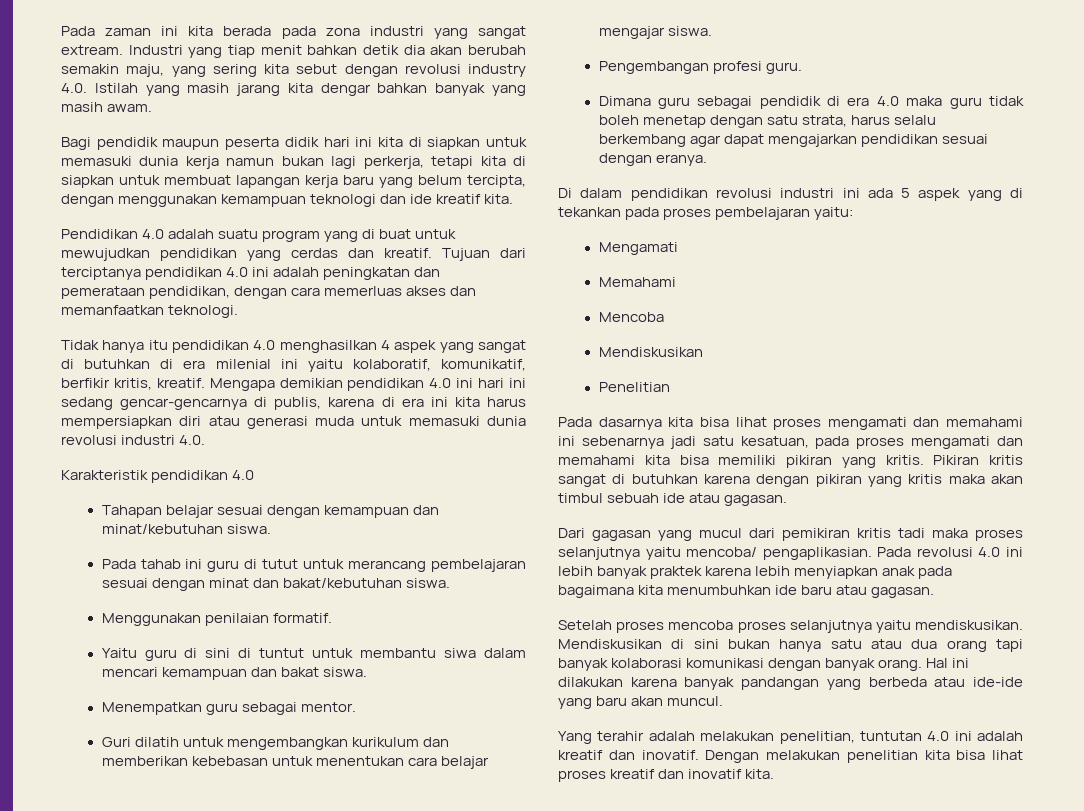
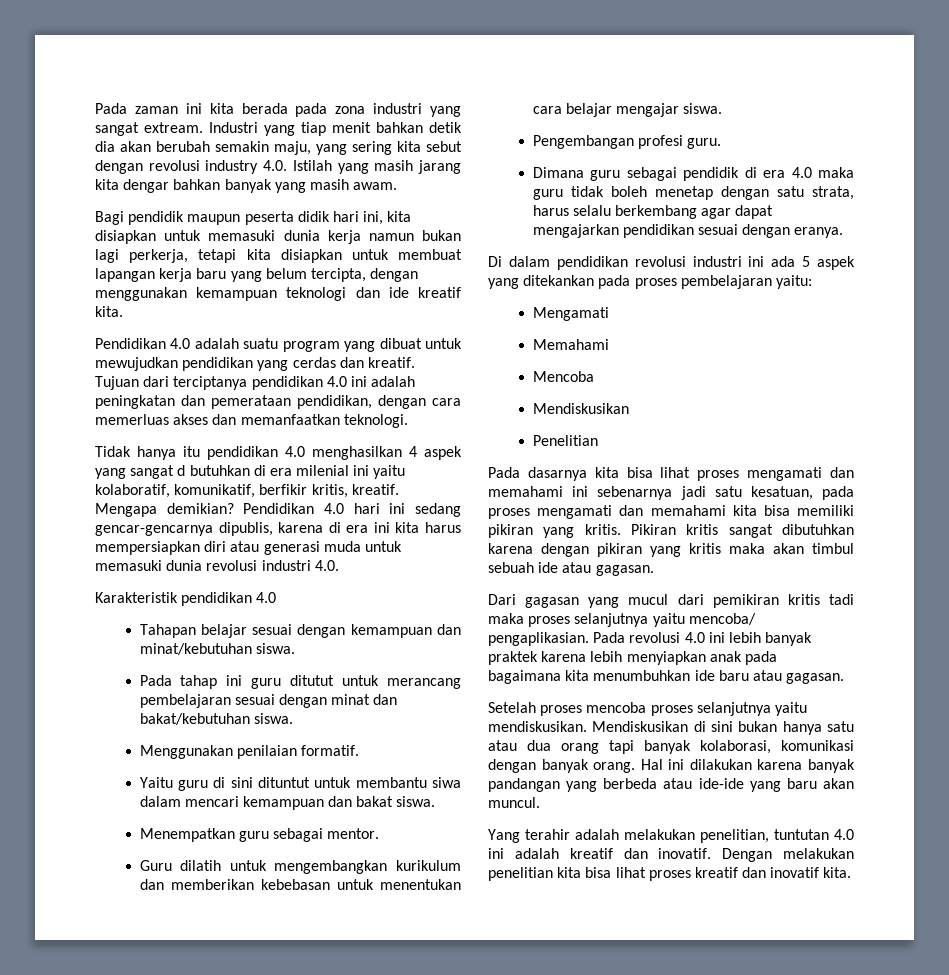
- Bagi pendidik maupun peserta didik hari ini kita di siapkan untuk memasuki dunia kerja namun bukan lagi perkerja, tetapi kita di siapkan untuk membuat lapangan kerja baru yang belum tercipta, dengan menggunakan kemampuan teknologi dan ide kreatif kita.
+ Bagi pendidik maupun peserta didik hari ini, kita disiapkan untuk memasuki dunia kerja namun bukan lagi perkerja, tetapi kita disiapkan untuk membuat lapangan kerja baru yang belum tercipta, dengan menggunakan kemampuan teknologi dan ide kreatif kita.
- Pendidikan 4.0 adalah suatu program yang di buat untuk mewujudkan pendidikan yang cerdas dan kreatif.
+ Pendidikan 4.0 adalah suatu program yang dibuat untuk mewujudkan pendidikan yang cerdas dan kreatif.
- Tidak hanya itu pendidikan 4.0 menghasilkan 4 aspek yang sangat di butuhkan di era milenial ini yaitu kolaboratif, komunikatif, berfikir kritis, kreatif.
+ Tidak hanya itu pendidikan 4.0 menghasilkan 4 aspek yang sangat d butuhkan di era milenial ini yaitu kolaboratif, komunikatif, berfikir kritis, kreatif.
- Mengapa demikian pendidikan 4.0 ini hari ini sedang gencar-gencarnya di publis, karena di era ini kita harus mempersiapkan diri atau generasi muda untuk memasuki dunia revolusi industri 4.0.
+ Mengapa demikian? Pendidikan 4.0 hari ini sedang gencar-gencarnya dipublis, karena di era ini kita harus mempersiapkan diri atau generasi muda untuk memasuki dunia revolusi industri 4.0.
- Pada tahab ini guru di tutut untuk merancang pembelajaran sesuai dengan minat dan bakat/kebutuhan siswa.
+ Pada tahap ini guru ditutut untuk merancang pembelajaran sesuai dengan minat dan bakat/kebutuhan siswa.
- Yaitu guru di sini di tuntut untuk membantu siwa dalam mencari kemampuan dan bakat siswa.
+ Yaitu guru di sini dituntut untuk membantu siwa dalam mencari kemampuan dan bakat siswa.
- Guri dilatih untuk mengembangkan kurikulum dan memberikan kebebasan untuk menentukan cara belajar mengajar siswa.
+ Guru dilatih untuk mengembangkan kurikulum dan memberikan kebebasan untuk menentukan cara belajar mengajar siswa.
- Di dalam pendidikan revolusi industri ini ada 5 aspek yang di tekankan pada proses pembelajaran yaitu:
+ Di dalam pendidikan revolusi industri ini ada 5 aspek yang ditekankan pada proses pembelajaran yaitu:
- Pikiran kritis sangat di butuhkan karena dengan pikiran yang kritis maka akan timbul sebuah ide atau gagasan.
+ Pikiran kritis sangat dibutuhkan karena dengan pikiran yang kritis maka akan timbul sebuah ide atau gagasan.
- Mendiskusikan di sini bukan hanya satu atau dua orang tapi banyak kolaborasi komunikasi dengan banyak orang.
+ Mendiskusikan di sini bukan hanya satu atau dua orang tapi banyak kolaborasi, komunikasi dengan banyak orang.

